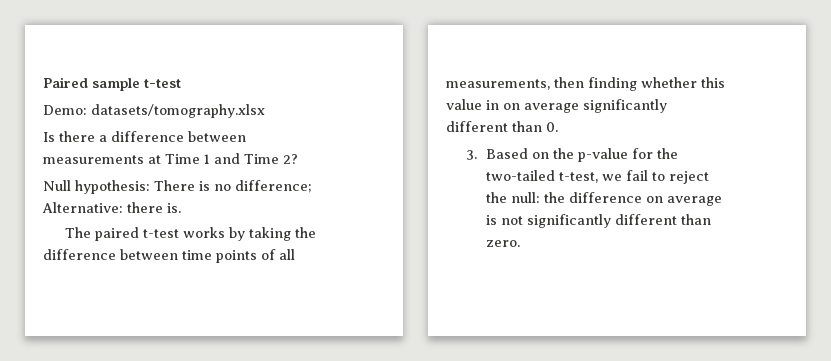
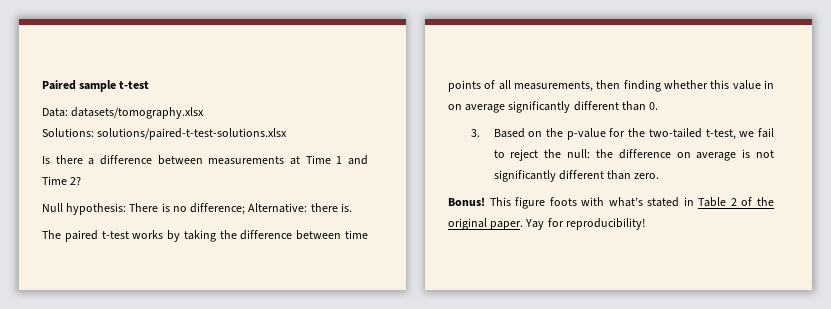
- Demo: datasets/tomography.xlsx
+ Data: datasets/tomography.xlsx
+ Solutions: solutions/paired-t-test-solutions.xlsx
+ Bonus! This figure foots with what’s stated in Table 2 of the original paper. Yay for reproducibility!

